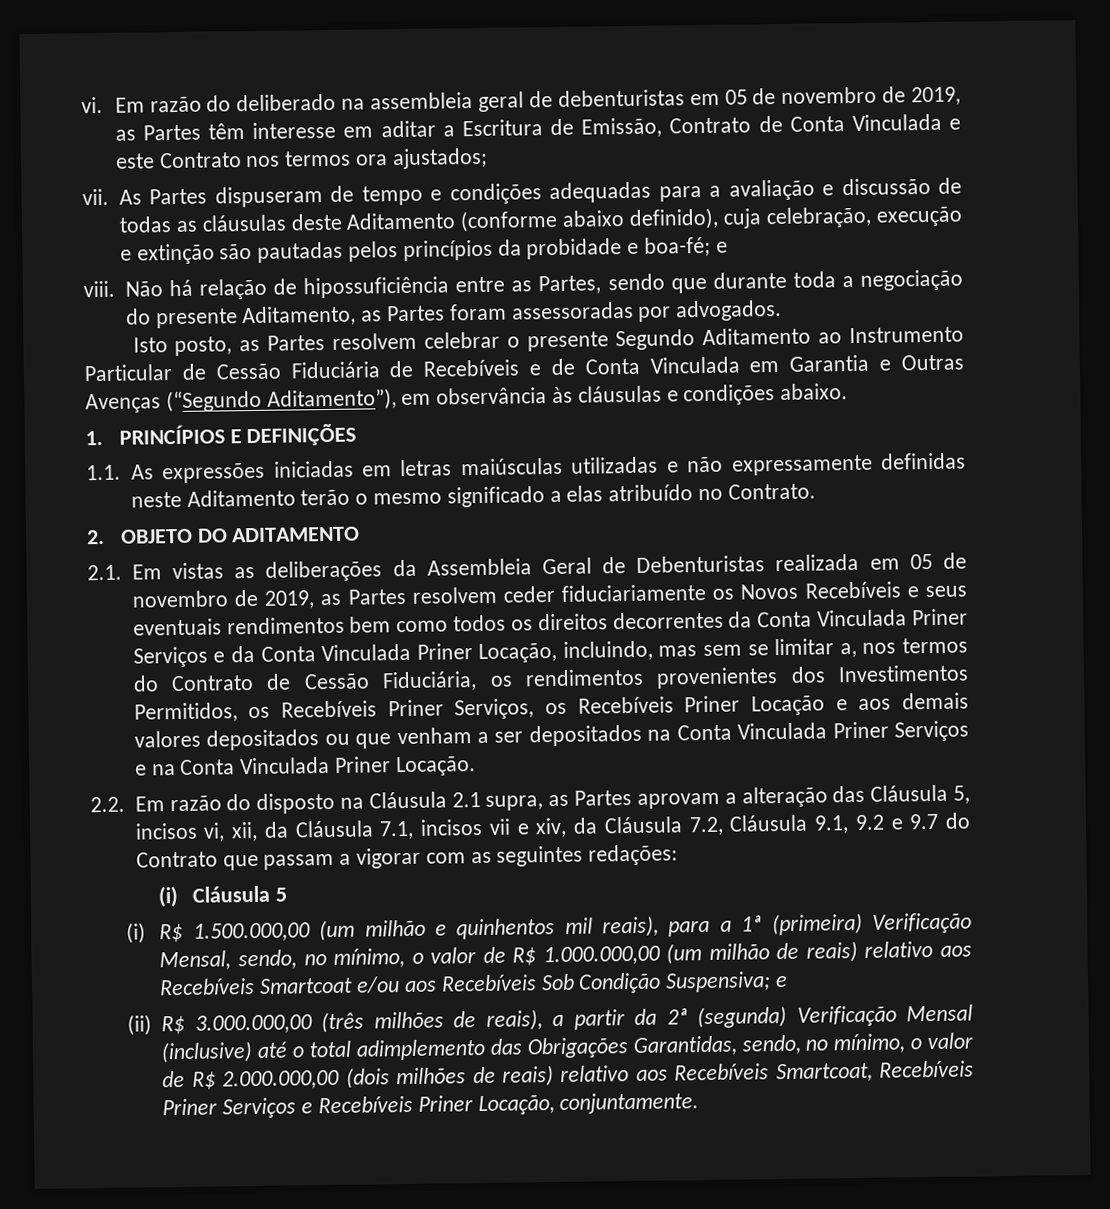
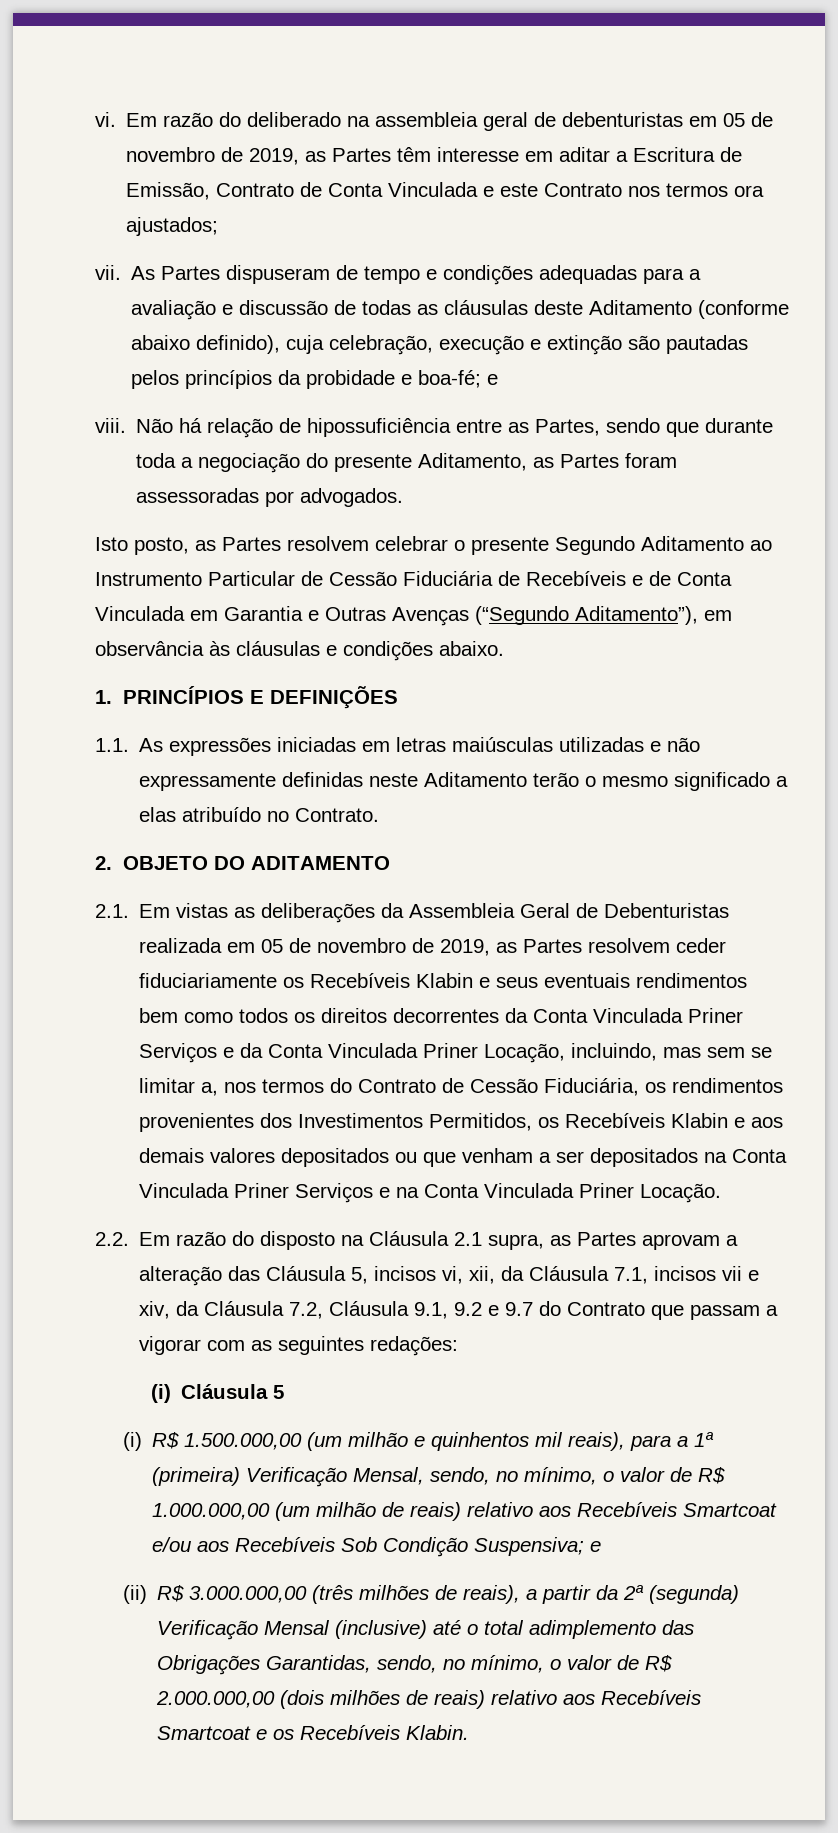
- 2.1. Em vistas as deliberações da Assembleia Geral de Debenturistas realizada em 05 de novembro de 2019, as Partes resolvem ceder fiduciariamente os Novos Recebíveis e seus eventuais rendimentos bem como todos os direitos decorrentes da Conta Vinculada Priner Serviços e da Conta Vinculada Priner Locação, incluindo, mas sem se limitar a, nos termos do Contrato de Cessão Fiduciária, os rendimentos provenientes dos Investimentos Permitidos, os Recebíveis Priner Serviços, os Recebíveis Priner Locação e aos demais valores depositados ou que venham a ser depositados na Conta Vinculada Priner Serviços e na Conta Vinculada Priner Locação.
+ 2.1. Em vistas as deliberações da Assembleia Geral de Debenturistas realizada em 05 de novembro de 2019, as Partes resolvem ceder fiduciariamente os Recebíveis Klabin e seus eventuais rendimentos bem como todos os direitos decorrentes da Conta Vinculada Priner Serviços e da Conta Vinculada Priner Locação, incluindo, mas sem se limitar a, nos termos do Contrato de Cessão Fiduciária, os rendimentos provenientes dos Investimentos Permitidos, os Recebíveis Klabin e aos demais valores depositados ou que venham a ser depositados na Conta Vinculada Priner Serviços e na Conta Vinculada Priner Locação.
- (ii) R$ 3.000.000,00 (três milhões de reais), a partir da 2ª (segunda) Verificação Mensal (inclusive) até o total adimplemento das Obrigações Garantidas, sendo, no mínimo, o valor de R$ 2.000.000,00 (dois milhões de reais) relativo aos Recebíveis Smartcoat, Recebíveis Priner Serviços e Recebíveis Priner Locação, conjuntamente.
+ (ii) R$ 3.000.000,00 (três milhões de reais), a partir da 2ª (segunda) Verificação Mensal (inclusive) até o total adimplemento das Obrigações Garantidas, sendo, no mínimo, o valor de R$ 2.000.000,00 (dois milhões de reais) relativo aos Recebíveis Smartcoat e os Recebíveis Klabin.

